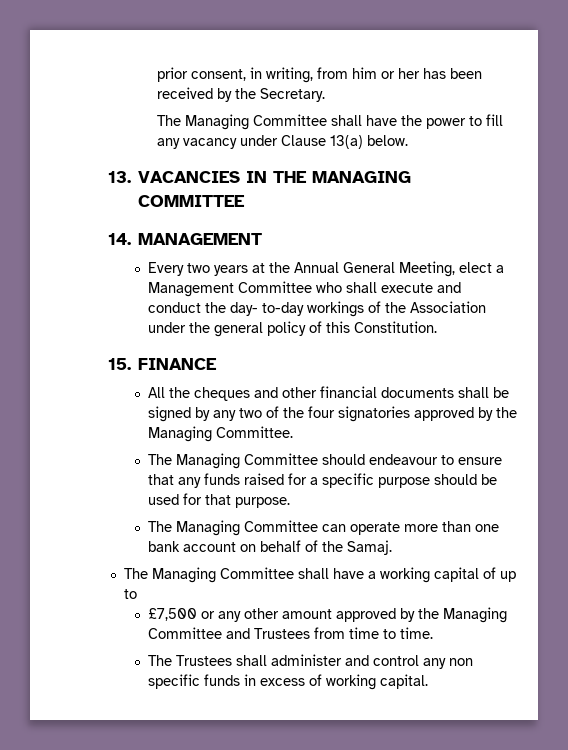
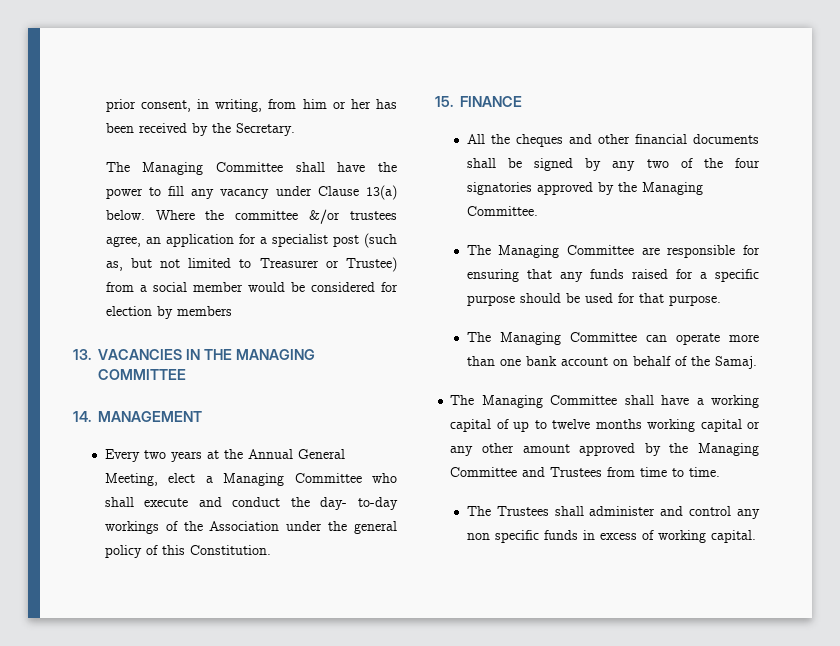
+ Where the committee &/or trustees agree, an application for a specialist post (such as, but not limited to Treasurer or Trustee) from a social member would be considered for election by members
- Every two years at the Annual General Meeting, elect a Management Committee who shall execute and conduct the day- to-day workings of the Association under the general policy of this Constitution.
+ Every two years at the Annual General Meeting, elect a Managing Committee who shall execute and conduct the day- to-day workings of the Association under the general policy of this Constitution.
- The Managing Committee should endeavour to ensure that any funds raised for a specific purpose should be used for that purpose.
+ The Managing Committee are responsible for ensuring that any funds raised for a specific purpose should be used for that purpose.
- The Managing Committee shall have a working capital of up to
- £7,500 or any other amount approved by the Managing Committee and Trustees from time to time.
+ The Managing Committee shall have a working capital of up to twelve months working capital or any other amount approved by the Managing Committee and Trustees from time to time.

